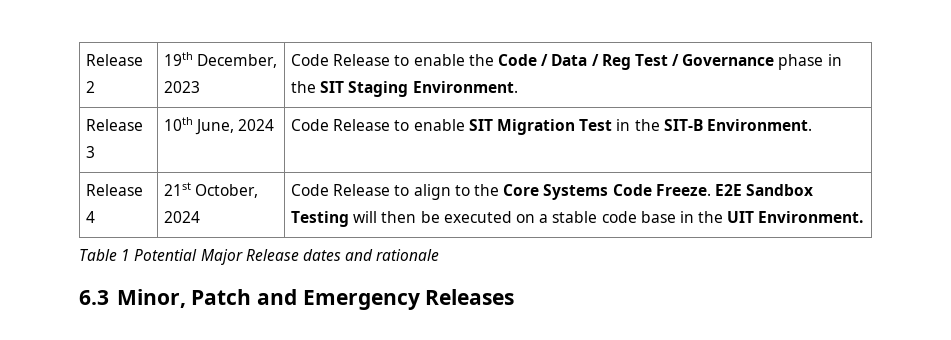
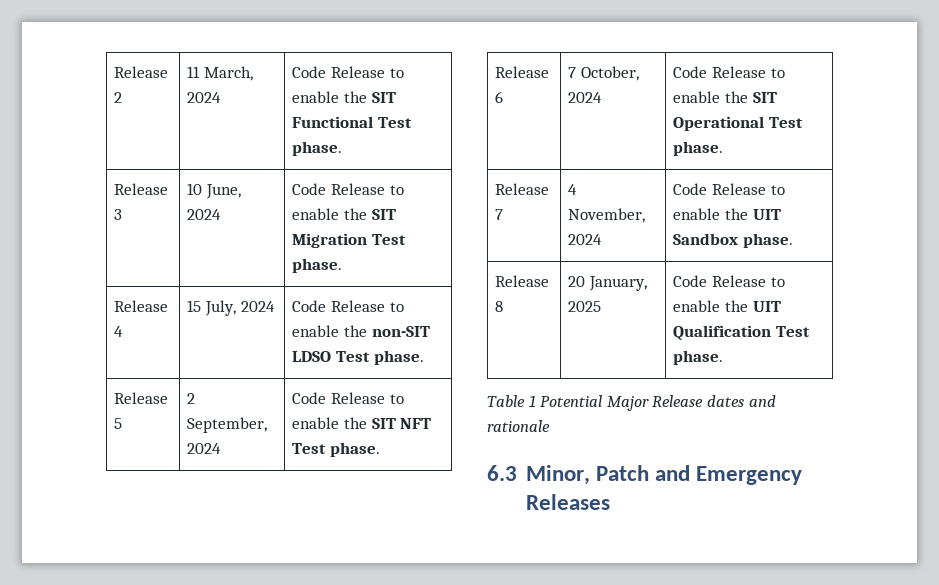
- Release 2 | 19th December, 2023 | Code Release to enable the Code / Data / Reg Test / Governance phase in the SIT Staging Environment.
+ Release 2 | 11 March, 2024 | Code Release to enable the SIT Functional Test phase.
- Release 3 | 10th June, 2024 | Code Release to enable SIT Migration Test in the SIT-B Environment.
- Release 4 | 21st October, 2024 | Code Release to align to the Core Systems Code Freeze. E2E Sandbox Testing will then be executed on a stable code base in the UIT Environment.
+ Release 3 | 10 June, 2024 | Code Release to enable the SIT Migration Test phase.
+ Release 4 | 15 July, 2024 | Code Release to enable the non-SIT LDSO Test phase.
+ Release 5 | 2 September, 2024 | Code Release to enable the SIT NFT Test phase.
+ Release 6 | 7 October, 2024 | Code Release to enable the SIT Operational Test phase.
+ Release 7 | 4 November, 2024 | Code Release to enable the UIT Sandbox phase.
+ Release 8 | 20 January, 2025 | Code Release to enable the UIT Qualification Test phase.

